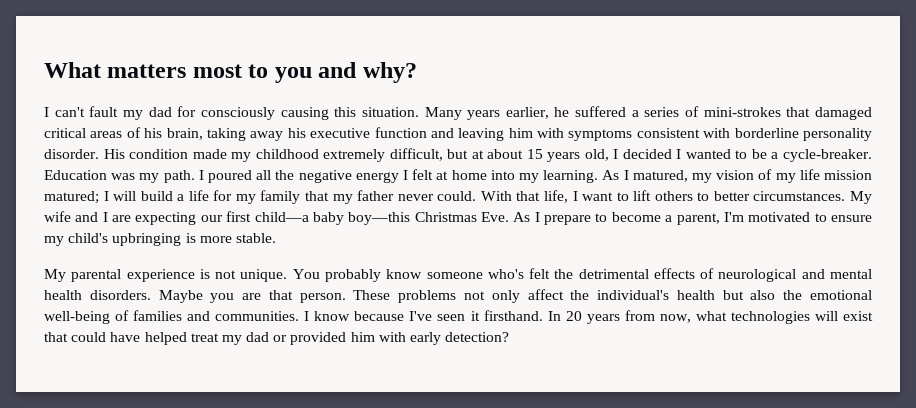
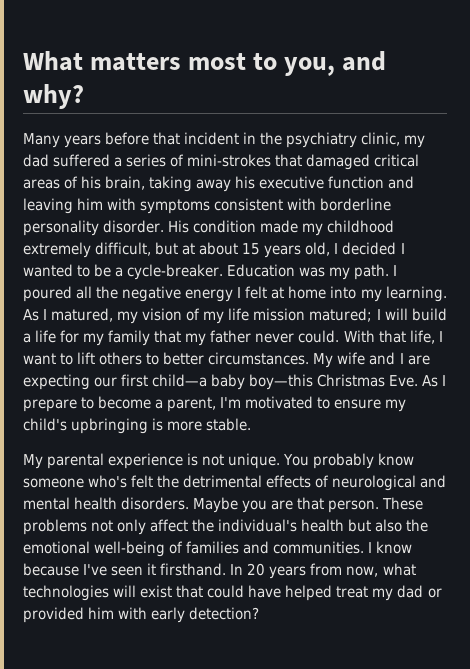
- What matters most to you and why?
+ What matters most to you, and why?
- I can't fault my dad for consciously causing this situation. Many years earlier, he suffered a series of mini-strokes that damaged critical areas of his brain, taking away his executive function and leaving him with symptoms consistent with borderline personality disorder.
+ Many years before that incident in the psychiatry clinic, my dad suffered a series of mini-strokes that damaged critical areas of his brain, taking away his executive function and leaving him with symptoms consistent with borderline personality disorder.

